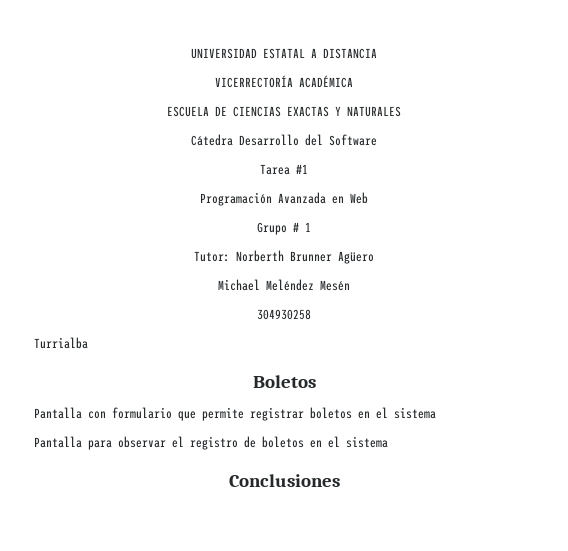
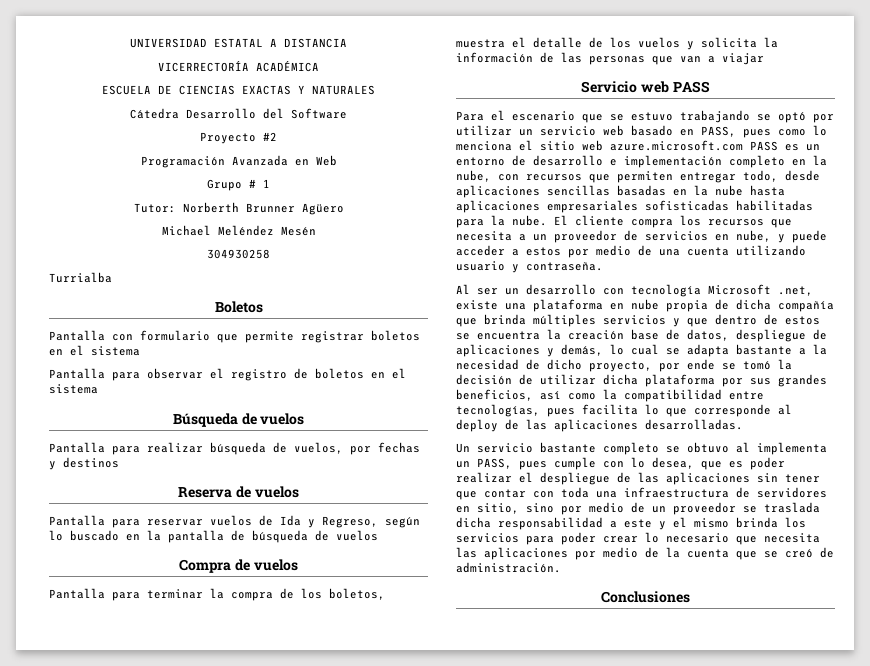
- Tarea #1
+ Proyecto #2
+ Búsqueda de vuelos
+ Pantalla para realizar búsqueda de vuelos, por fechas y destinos
+ Reserva de vuelos
+ Pantalla para reservar vuelos de Ida y Regreso, según lo buscado en la pantalla de búsqueda de vuelos
+ Compra de vuelos
+ Pantalla para terminar la compra de los boletos, muestra el detalle de los vuelos y solicita la información de las personas que van a viajar
+ Servicio web PASS
+ Para el escenario que se estuvo trabajando se optó por utilizar un servicio web basado en PASS, pues como lo menciona el sitio web azure.microsoft.com PASS es un entorno de desarrollo e implementación completo en la nube, con recursos que permiten entregar todo, desde aplicaciones sencillas basadas en la nube hasta aplicaciones empresariales sofisticadas habilitadas para la nube. El cliente compra los recursos que necesita a un proveedor de servicios en nube, y puede acceder a estos por medio de una cuenta utilizando usuario y contraseña.
+ Al ser un desarrollo con tecnología Microsoft .net, existe una plataforma en nube propia de dicha compañía que brinda múltiples servicios y que dentro de estos se encuentra la creación base de datos, despliegue de aplicaciones y demás, lo cual se adapta bastante a la necesidad de dicho proyecto, por ende se tomó la decisión de utilizar dicha plataforma por sus grandes beneficios, así como la compatibilidad entre tecnologías, pues facilita lo que corresponde al deploy de las aplicaciones desarrolladas.
+ Un servicio bastante completo se obtuvo al implementa un PASS, pues cumple con lo desea, que es poder realizar el despliegue de las aplicaciones sin tener que contar con toda una infraestructura de servidores en sitio, sino por medio de un proveedor se traslada dicha responsabilidad a este y el mismo brinda los servicios para poder crear lo necesario que necesita las aplicaciones por medio de la cuenta que se creó de administración.

